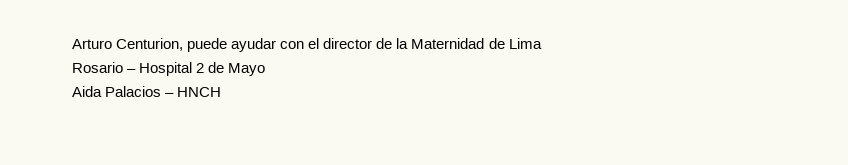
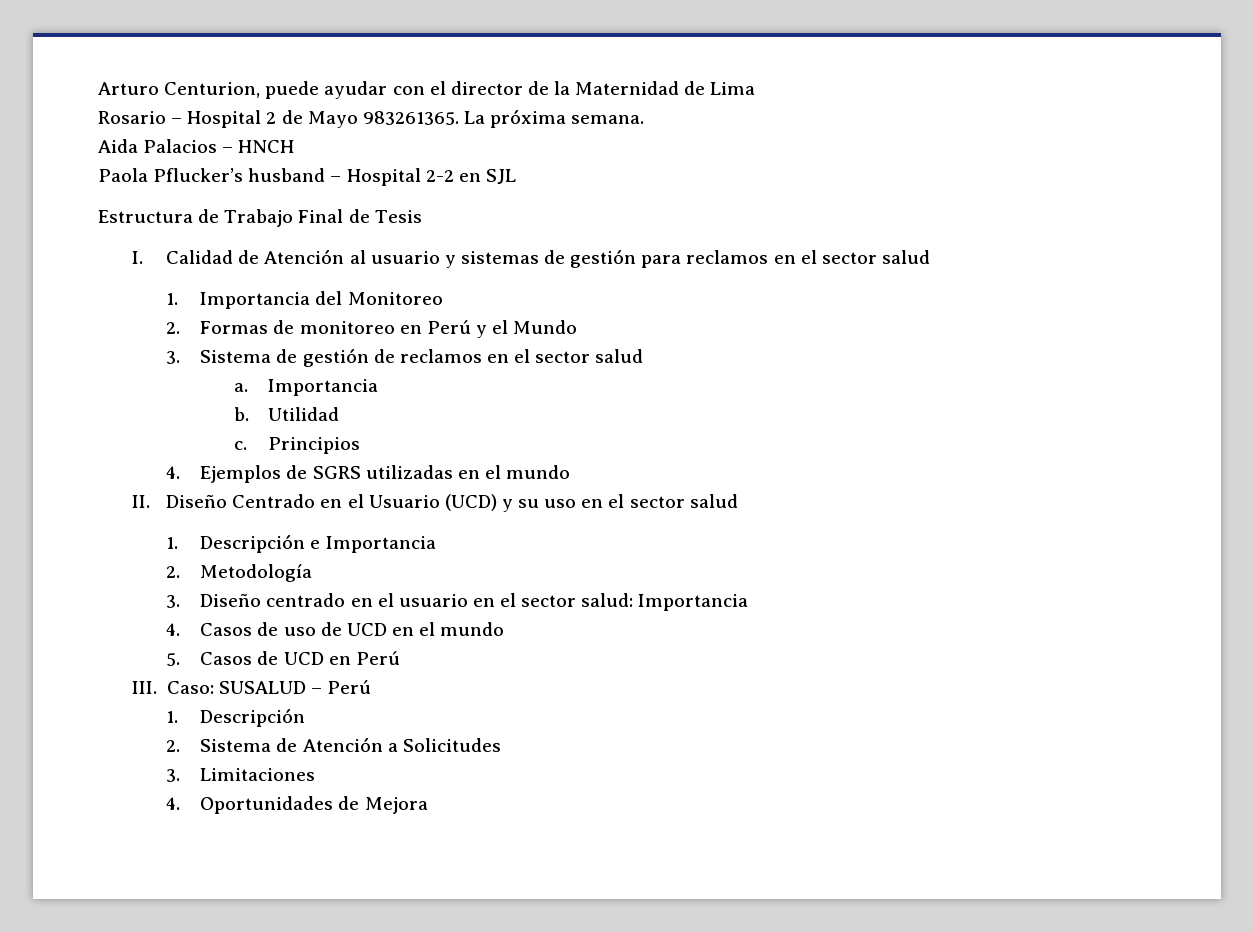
- Rosario – Hospital 2 de Mayo
+ Rosario – Hospital 2 de Mayo 983261365. La próxima semana.
+ Paola Pflucker’s husband – Hospital 2-2 en SJL
+ Estructura de Trabajo Final de Tesis
+ I. Calidad de Atención al usuario y sistemas de gestión para reclamos en el sector salud
+ 1. Importancia del Monitoreo
+ 2. Formas de monitoreo en Perú y el Mundo
+ 3. Sistema de gestión de reclamos en el sector salud
+ a. Importancia
+ b. Utilidad
+ c. Principios
+ 4. Ejemplos de SGRS utilizadas en el mundo
+ II. Diseño Centrado en el Usuario (UCD) y su uso en el sector salud
+ 1. Descripción e Importancia
+ 2. Metodología
+ 3. Diseño centrado en el usuario en el sector salud: Importancia
+ 4. Casos de uso de UCD en el mundo
+ 5. Casos de UCD en Perú
+ III. Caso: SUSALUD – Perú
+ 1. Descripción
+ 2. Sistema de Atención a Solicitudes
+ 3. Limitaciones
+ 4. Oportunidades de Mejora

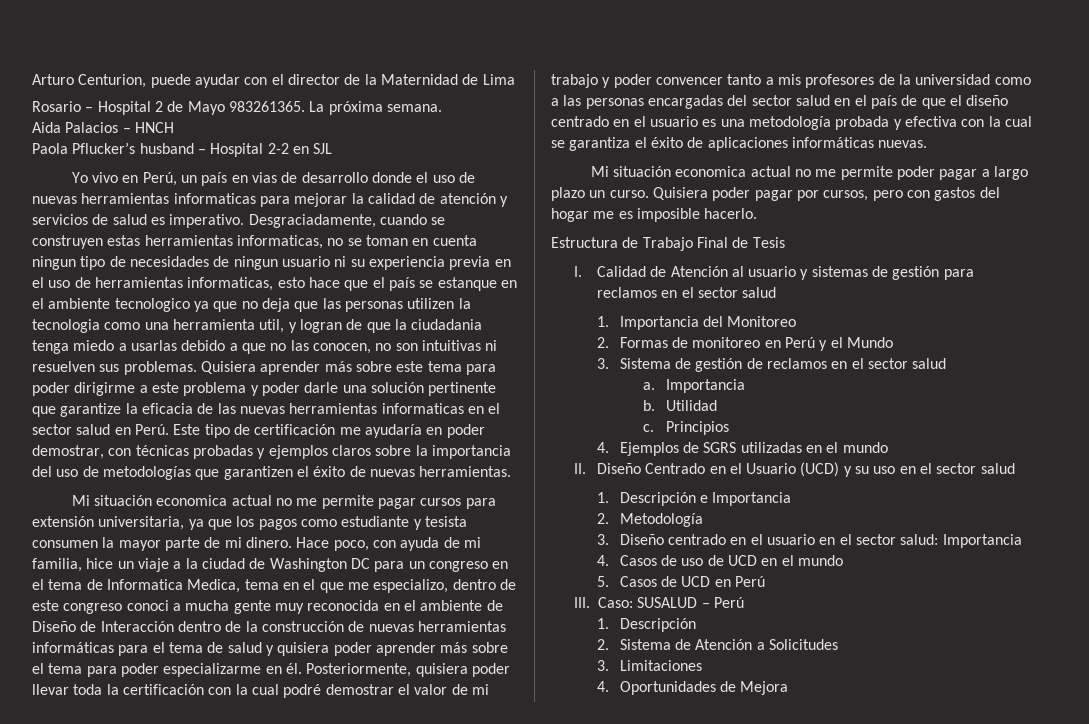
+ Yo vivo en Perú, un país en vias de desarrollo donde el uso de nuevas herramientas informaticas para mejorar la calidad de atención y servicios de salud es imperativo. Desgraciadamente, cuando se construyen estas herramientas informaticas, no se toman en cuenta ningun tipo de necesidades de ningun usuario ni su experiencia previa en el uso de herramientas informaticas, esto hace que el país se estanque en el ambiente tecnologico ya que no deja que las personas utilizen la tecnologia como una herramienta util, y logran de que la ciudadania tenga miedo a usarlas debido a que no las conocen, no son intuitivas ni resuelven sus problemas. Quisiera aprender más sobre este tema para poder dirigirme a este problema y poder darle una solución pertinente que garantize la eficacia de las nuevas herramientas informaticas en el sector salud en Perú. Este tipo de certificación me ayudaría en poder demostrar, con técnicas probadas y ejemplos claros sobre la importancia del uso de metodologías que garantizen el éxito de nuevas herramientas.
+ Mi situación economica actual no me permite pagar cursos para extensión universitaria, ya que los pagos como estudiante y tesista consumen la mayor parte de mi dinero. Hace poco, con ayuda de mi familia, hice un viaje a la ciudad de Washington DC para un congreso en el tema de Informatica Medica, tema en el que me especializo, dentro de este congreso conoci a mucha gente muy reconocida en el ambiente de Diseño de Interacción dentro de la construcción de nuevas herramientas informáticas para el tema de salud y quisiera poder aprender más sobre el tema para poder especializarme en él. Posteriormente, quisiera poder llevar toda la certificación con la cual podré demostrar el valor de mi trabajo y poder convencer tanto a mis profesores de la universidad como a las personas encargadas del sector salud en el país de que el diseño centrado en el usuario es una metodología probada y efectiva con la cual se garantiza el éxito de aplicaciones informáticas nuevas.
+ Mi situación economica actual no me permite poder pagar a largo plazo un curso. Quisiera poder pagar por cursos, pero con gastos del hogar me es imposible hacerlo.

